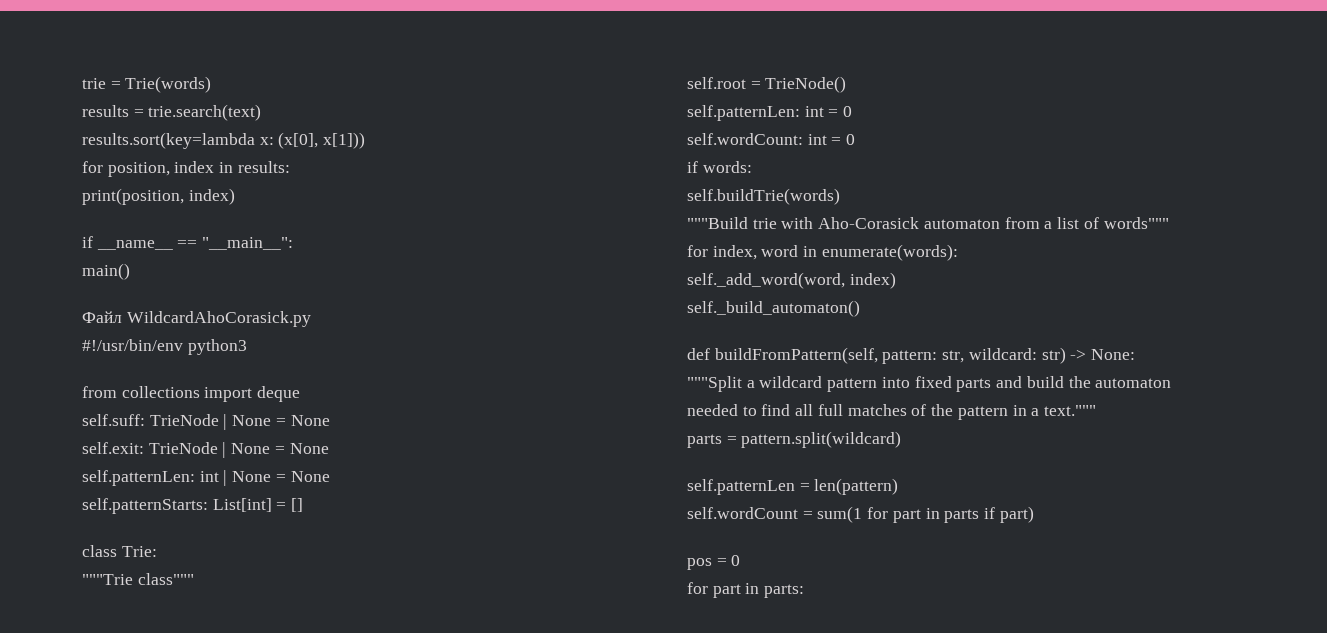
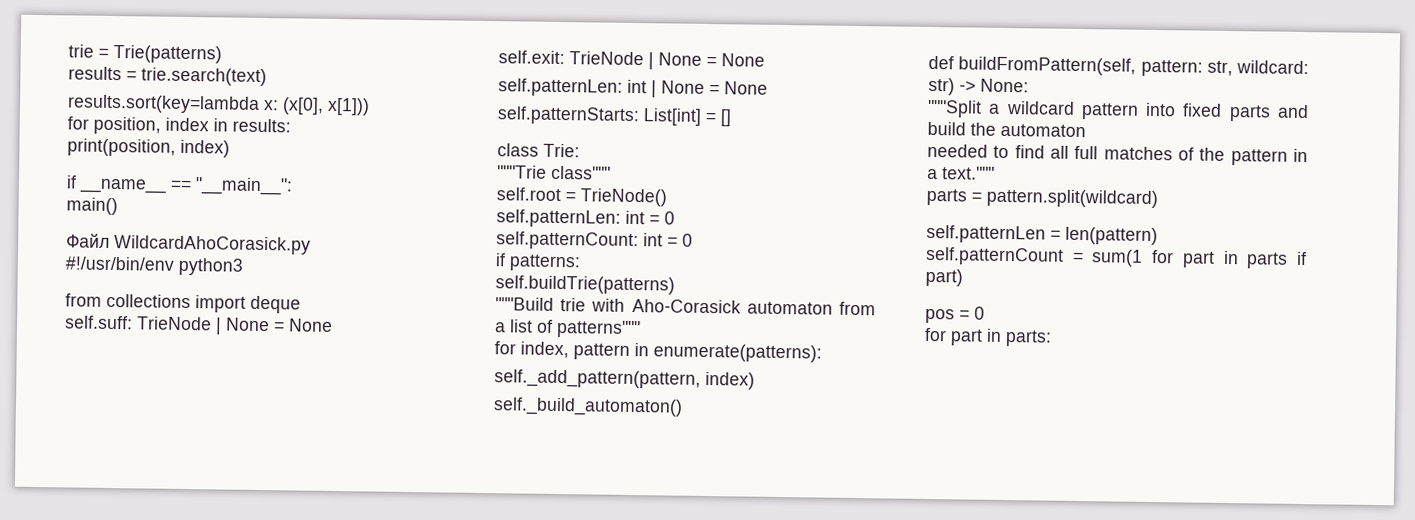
- trie = Trie(words)
+ trie = Trie(patterns)
- self.wordCount: int = 0
+ self.patternCount: int = 0
- if words:
- self.buildTrie(words)
+ if patterns:
+ self.buildTrie(patterns)
- """Build trie with Aho-Corasick automaton from a list of words"""
+ """Build trie with Aho-Corasick automaton from a list of patterns"""
- for index, word in enumerate(words):
- self._add_word(word, index)
+ for index, pattern in enumerate(patterns):
+ self._add_pattern(pattern, index)
- self.wordCount = sum(1 for part in parts if part)
+ self.patternCount = sum(1 for part in parts if part)

